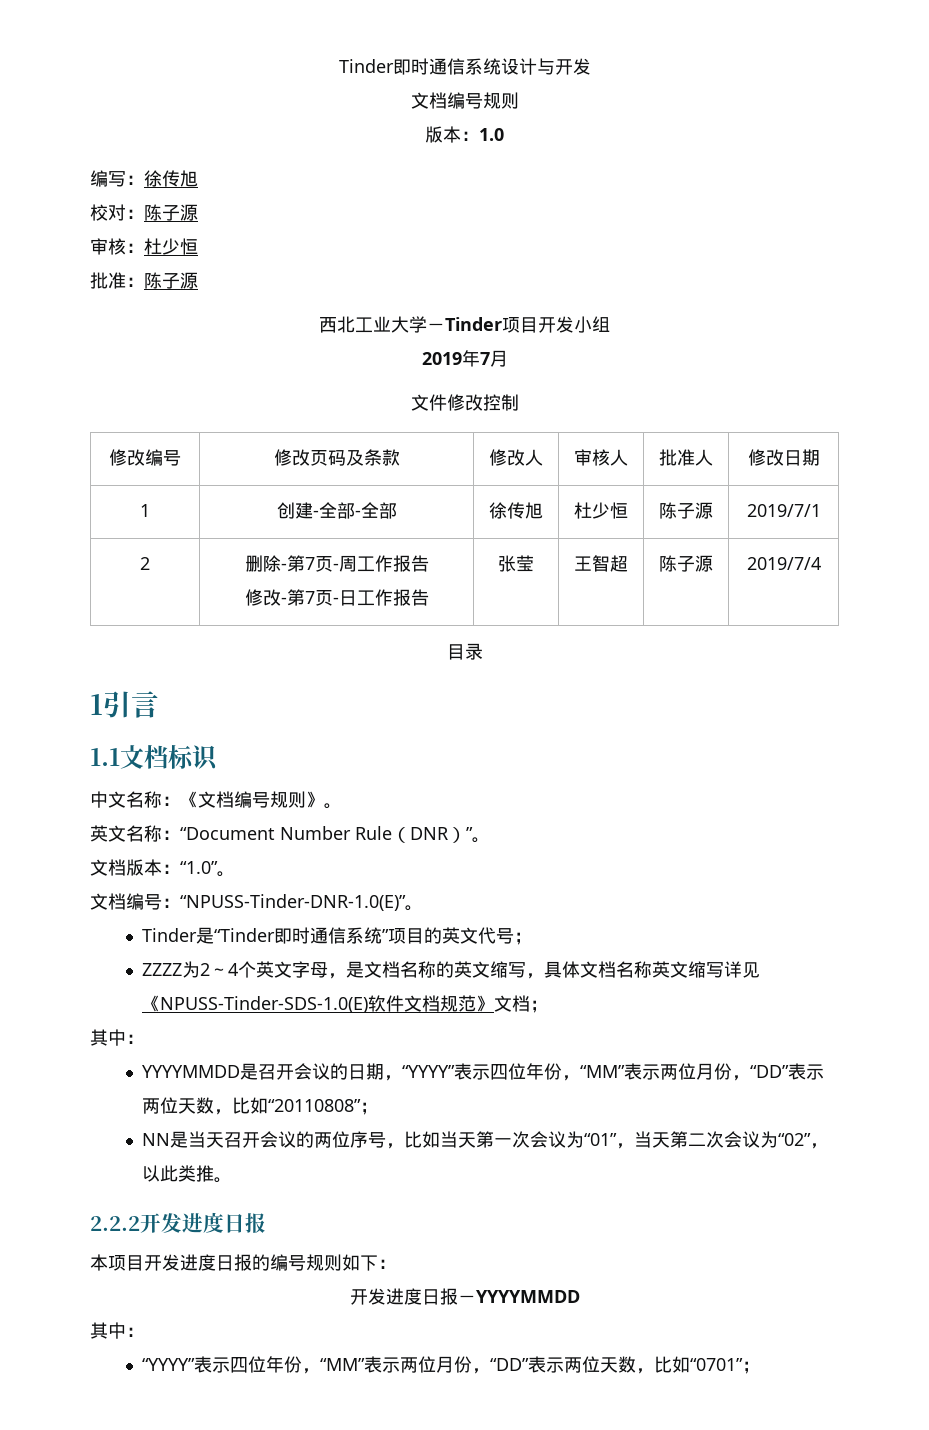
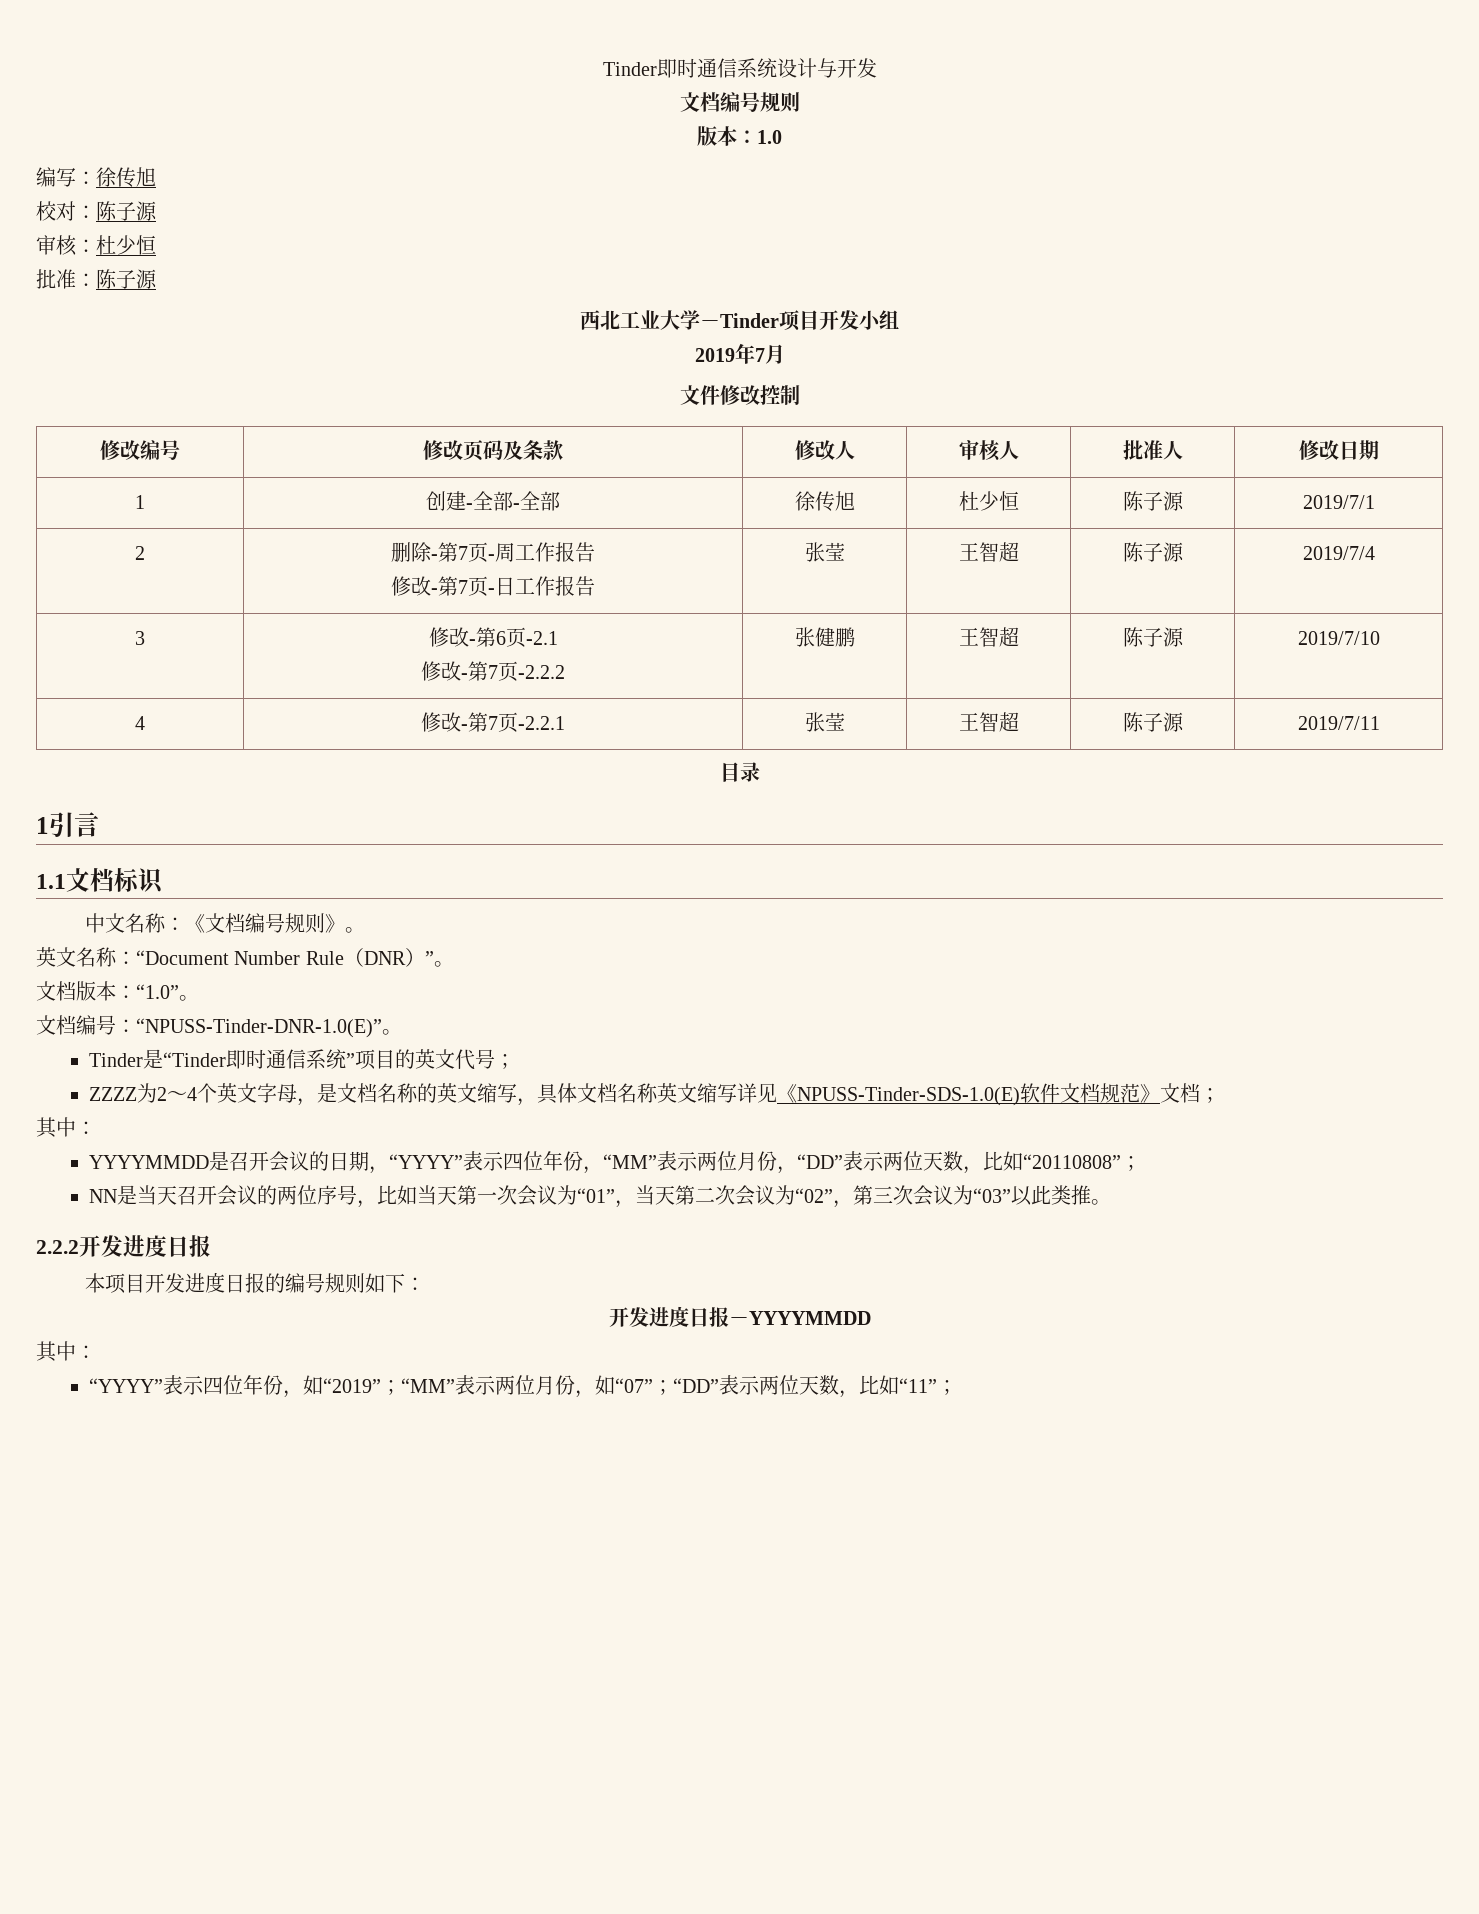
+ 3 | 修改-第6页-2.1
+ 修改-第7页-2.2.2 | 张健鹏 | 王智超 | 陈子源 | 2019/7/10
+ 4 | 修改-第7页-2.2.1 | 张莹 | 王智超 | 陈子源 | 2019/7/11
- NN是当天召开会议的两位序号，比如当天第一次会议为“01”，当天第二次会议为“02”，以此类推。
+ NN是当天召开会议的两位序号，比如当天第一次会议为“01”，当天第二次会议为“02”，第三次会议为“03”以此类推。
- “YYYY”表示四位年份，“MM”表示两位月份，“DD”表示两位天数，比如“0701”；
+ “YYYY”表示四位年份，如“2019”；“MM”表示两位月份，如“07”；“DD”表示两位天数，比如“11”；

